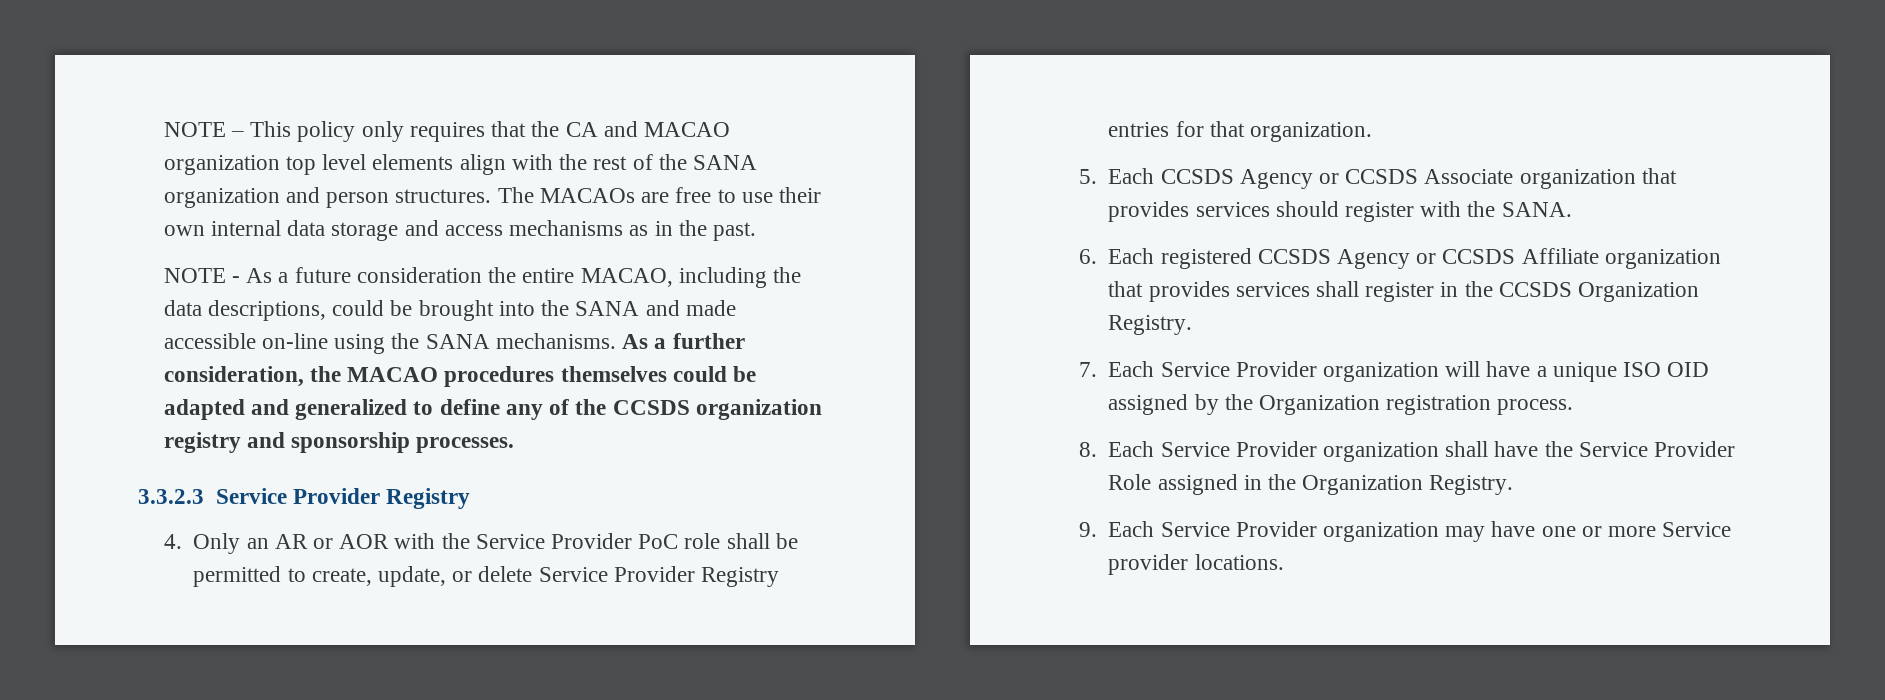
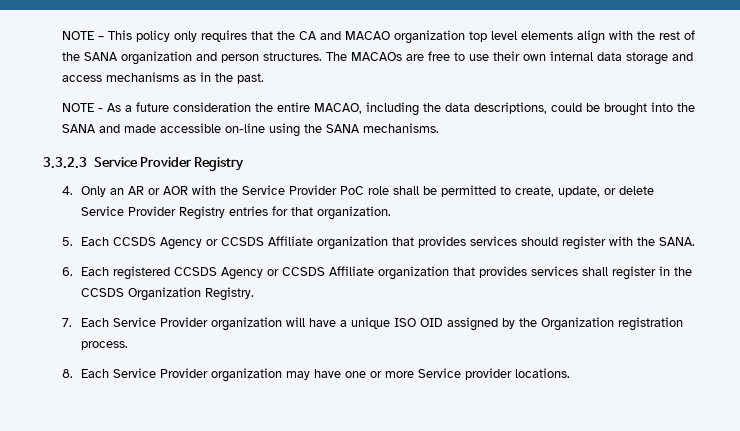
- As a further consideration, the MACAO procedures themselves could be adapted and generalized to define any of the CCSDS organization registry and sponsorship processes.
- 5. Each CCSDS Agency or CCSDS Associate organization that provides services should register with the SANA.
+ 5. Each CCSDS Agency or CCSDS Affiliate organization that provides services should register with the SANA.
- 8. Each Service Provider organization shall have the Service Provider Role assigned in the Organization Registry.
- 9. Each Service Provider organization may have one or more Service provider locations.
+ 8. Each Service Provider organization may have one or more Service provider locations.

